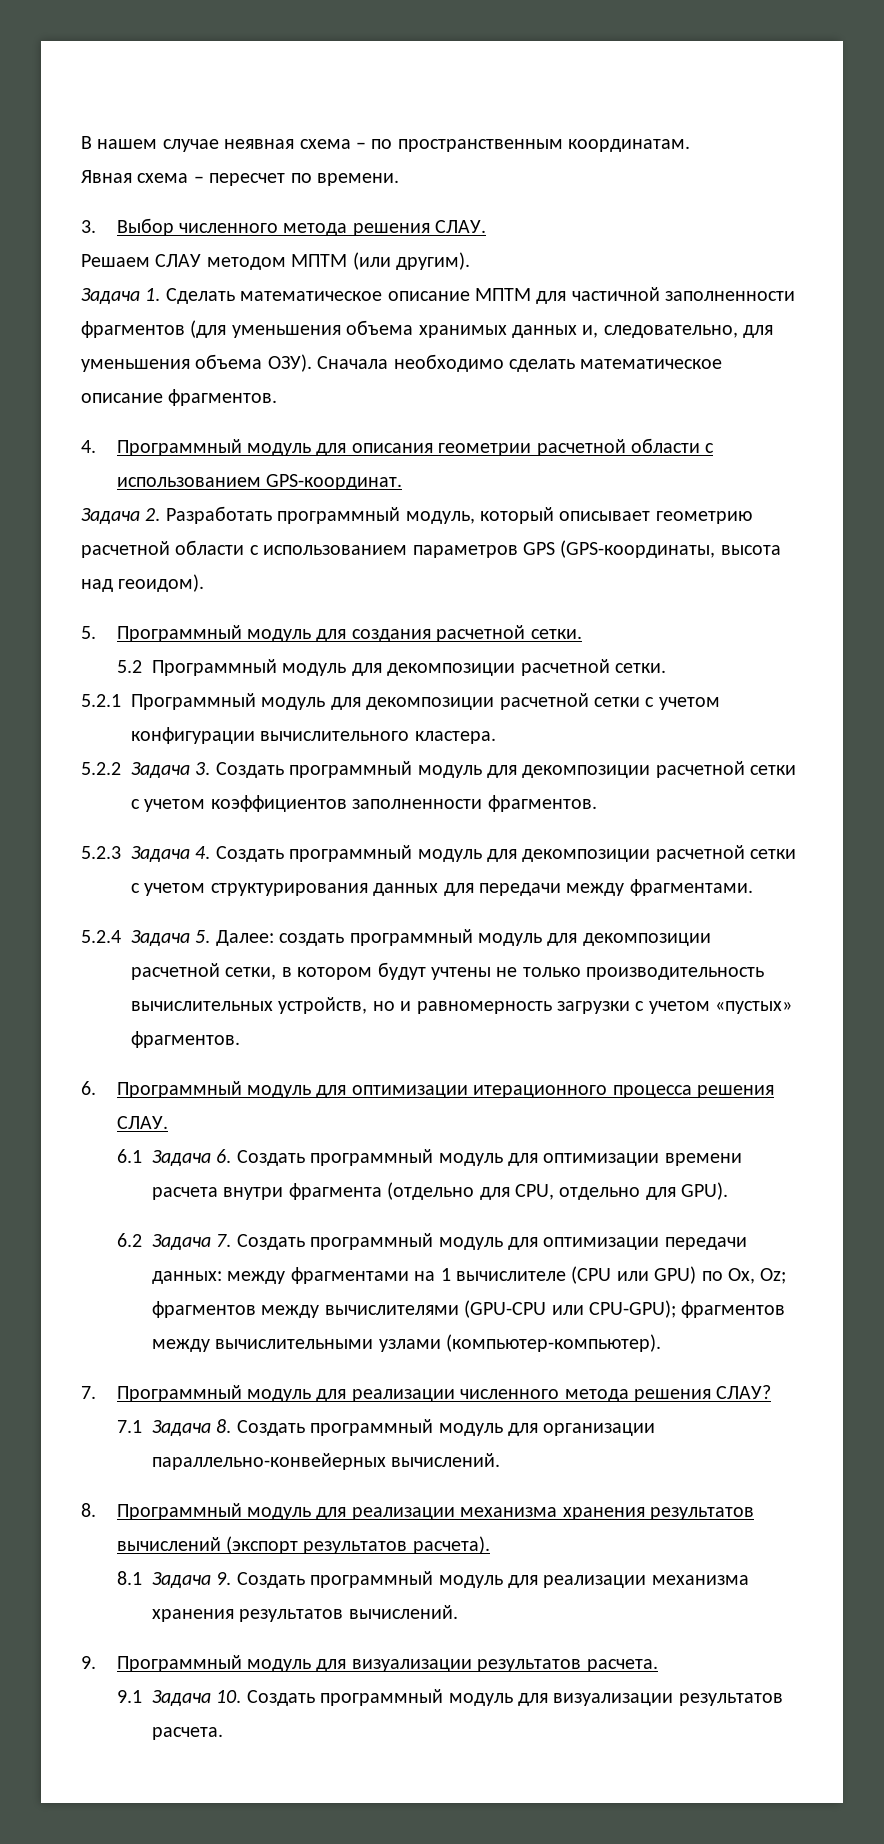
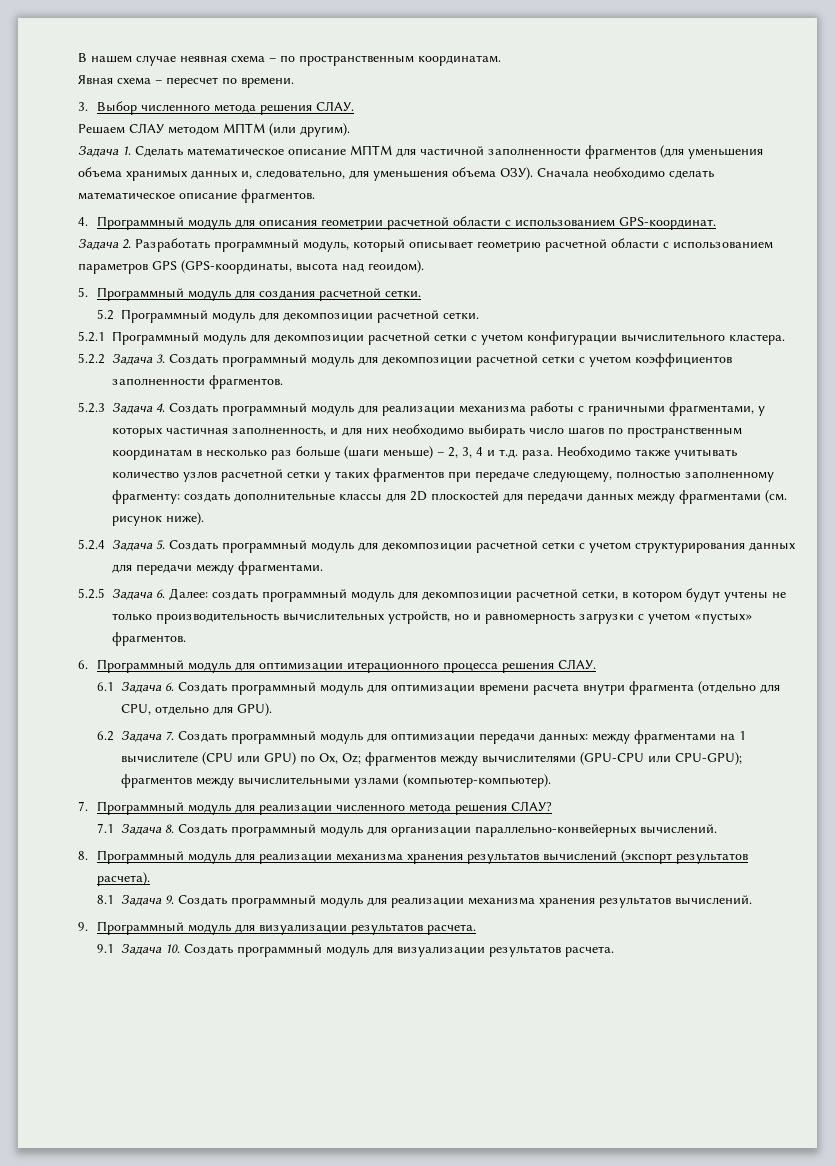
- 5.2.3 Задача 4. Создать программный модуль для декомпозиции расчетной сетки с учетом структурирования данных для передачи между фрагментами.
+ 5.2.3 Задача 4. Создать программный модуль для реализации механизма работы с граничными фрагментами, у которых частичная заполненность, и для них необходимо выбирать число шагов по пространственным координатам в несколько раз больше (шаги меньше) – 2, 3, 4 и т.д. раза. Необходимо также учитывать количество узлов расчетной сетки у таких фрагментов при передаче следующему, полностью заполненному фрагменту: создать дополнительные классы для 2D плоскостей для передачи данных между фрагментами (см. рисунок ниже).
+ 5.2.4 Задача 5. Создать программный модуль для декомпозиции расчетной сетки с учетом структурирования данных для передачи между фрагментами.
- 5.2.4 Задача 5. Далее: создать программный модуль для декомпозиции расчетной сетки, в котором будут учтены не только производительность вычислительных устройств, но и равномерность загрузки с учетом «пустых» фрагментов.
+ 5.2.5 Задача 6. Далее: создать программный модуль для декомпозиции расчетной сетки, в котором будут учтены не только производительность вычислительных устройств, но и равномерность загрузки с учетом «пустых» фрагментов.

